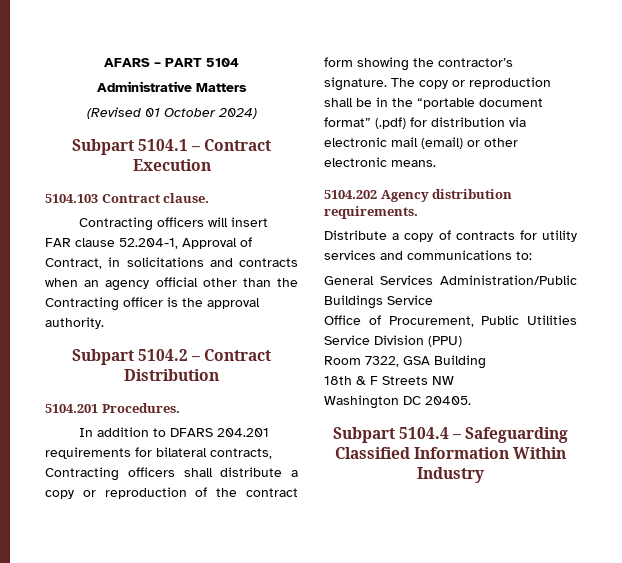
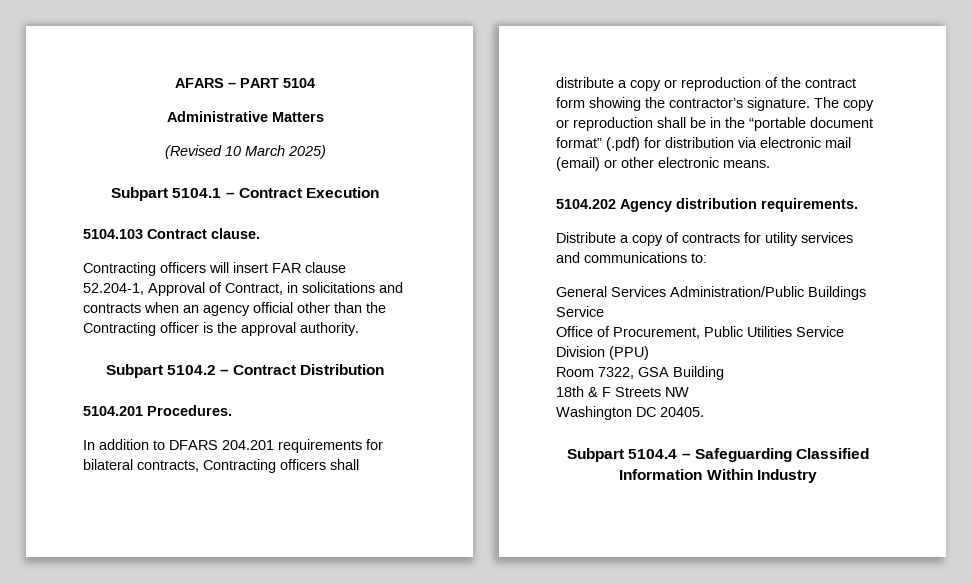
- (Revised 01 October 2024)
+ (Revised 10 March 2025)

